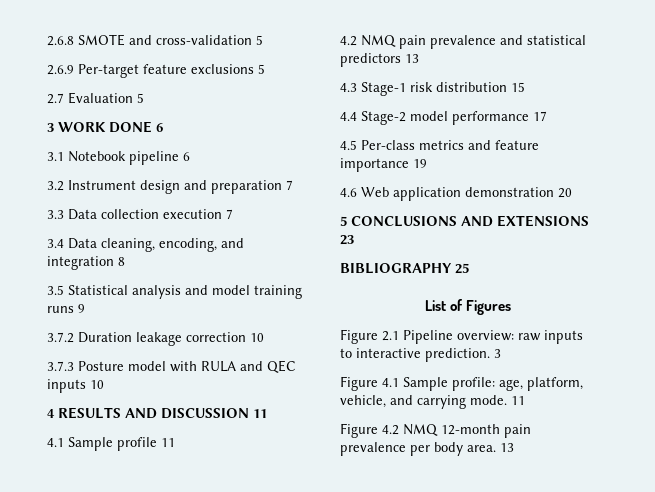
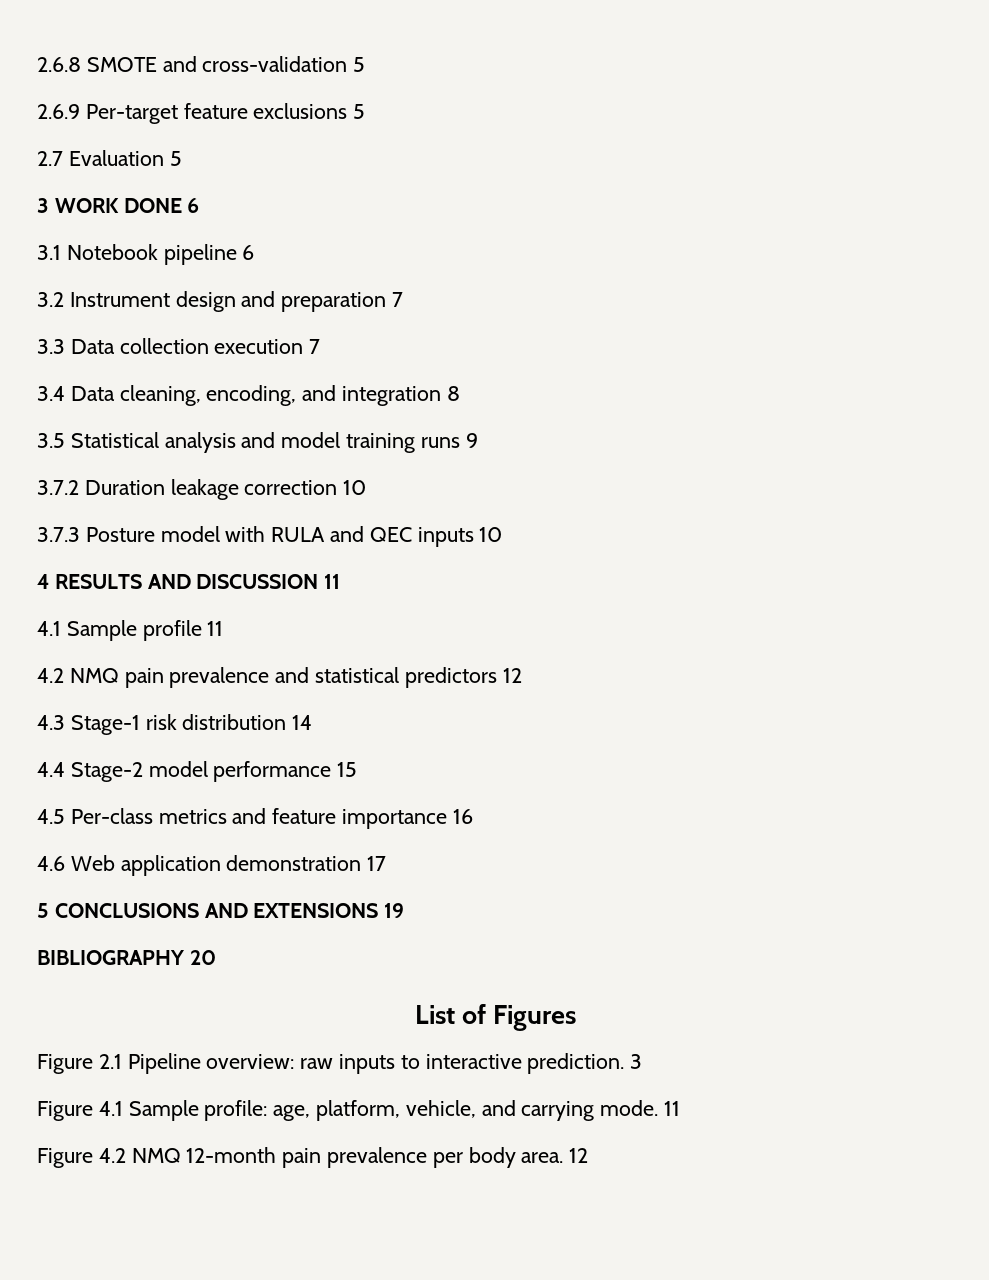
- 4.2 NMQ pain prevalence and statistical predictors 13
+ 4.2 NMQ pain prevalence and statistical predictors 12
- 4.3 Stage-1 risk distribution 15
+ 4.3 Stage-1 risk distribution 14
- 4.4 Stage-2 model performance 17
+ 4.4 Stage-2 model performance 15
- 4.5 Per-class metrics and feature importance 19
+ 4.5 Per-class metrics and feature importance 16
- 4.6 Web application demonstration 20
+ 4.6 Web application demonstration 17
- 5 CONCLUSIONS AND EXTENSIONS 23
+ 5 CONCLUSIONS AND EXTENSIONS 19
- BIBLIOGRAPHY 25
+ BIBLIOGRAPHY 20
- Figure 4.2 NMQ 12-month pain prevalence per body area. 13
+ Figure 4.2 NMQ 12-month pain prevalence per body area. 12

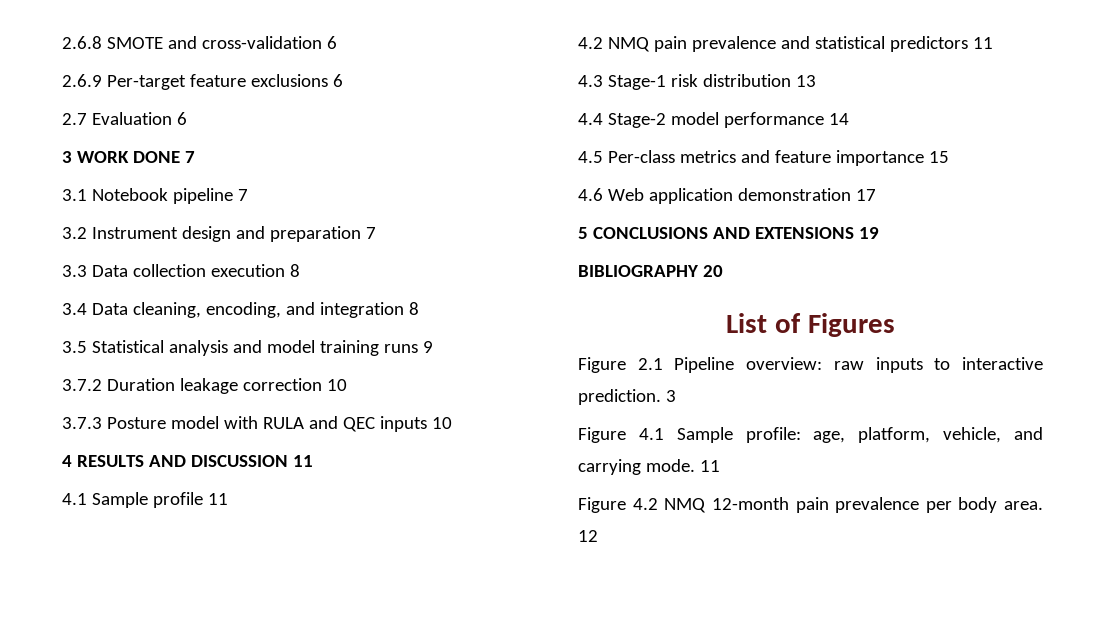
- 2.6.8 SMOTE and cross-validation 5
+ 2.6.8 SMOTE and cross-validation 6
- 2.6.9 Per-target feature exclusions 5
+ 2.6.9 Per-target feature exclusions 6
- 2.7 Evaluation 5
+ 2.7 Evaluation 6
- 3 WORK DONE 6
+ 3 WORK DONE 7
- 3.1 Notebook pipeline 6
+ 3.1 Notebook pipeline 7
- 3.3 Data collection execution 7
+ 3.3 Data collection execution 8
- 4.2 NMQ pain prevalence and statistical predictors 12
+ 4.2 NMQ pain prevalence and statistical predictors 11
- 4.3 Stage-1 risk distribution 14
+ 4.3 Stage-1 risk distribution 13
- 4.4 Stage-2 model performance 15
+ 4.4 Stage-2 model performance 14
- 4.5 Per-class metrics and feature importance 16
+ 4.5 Per-class metrics and feature importance 15

